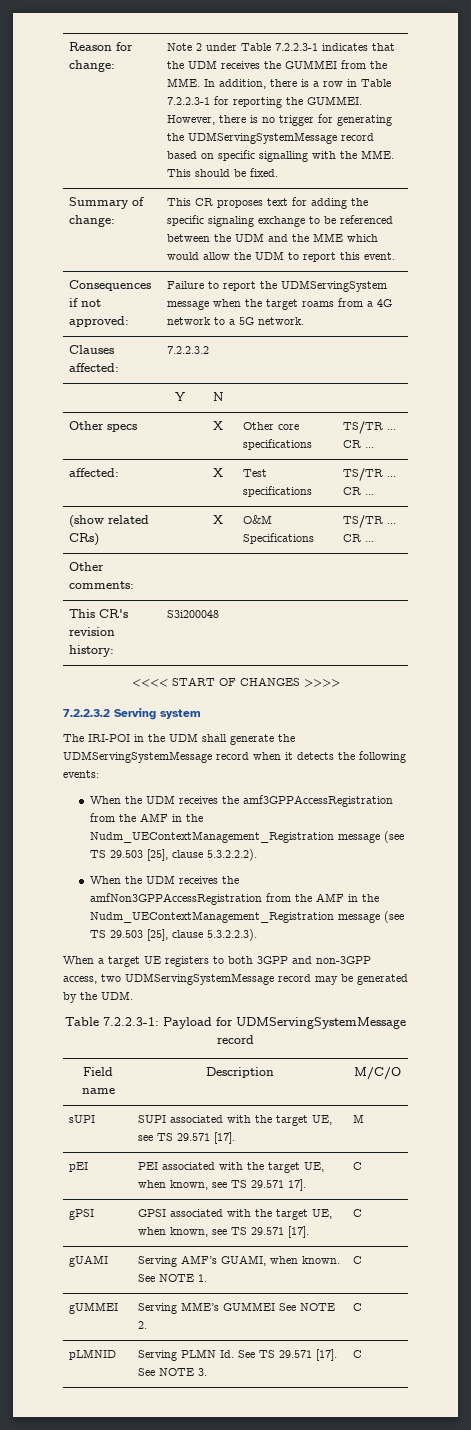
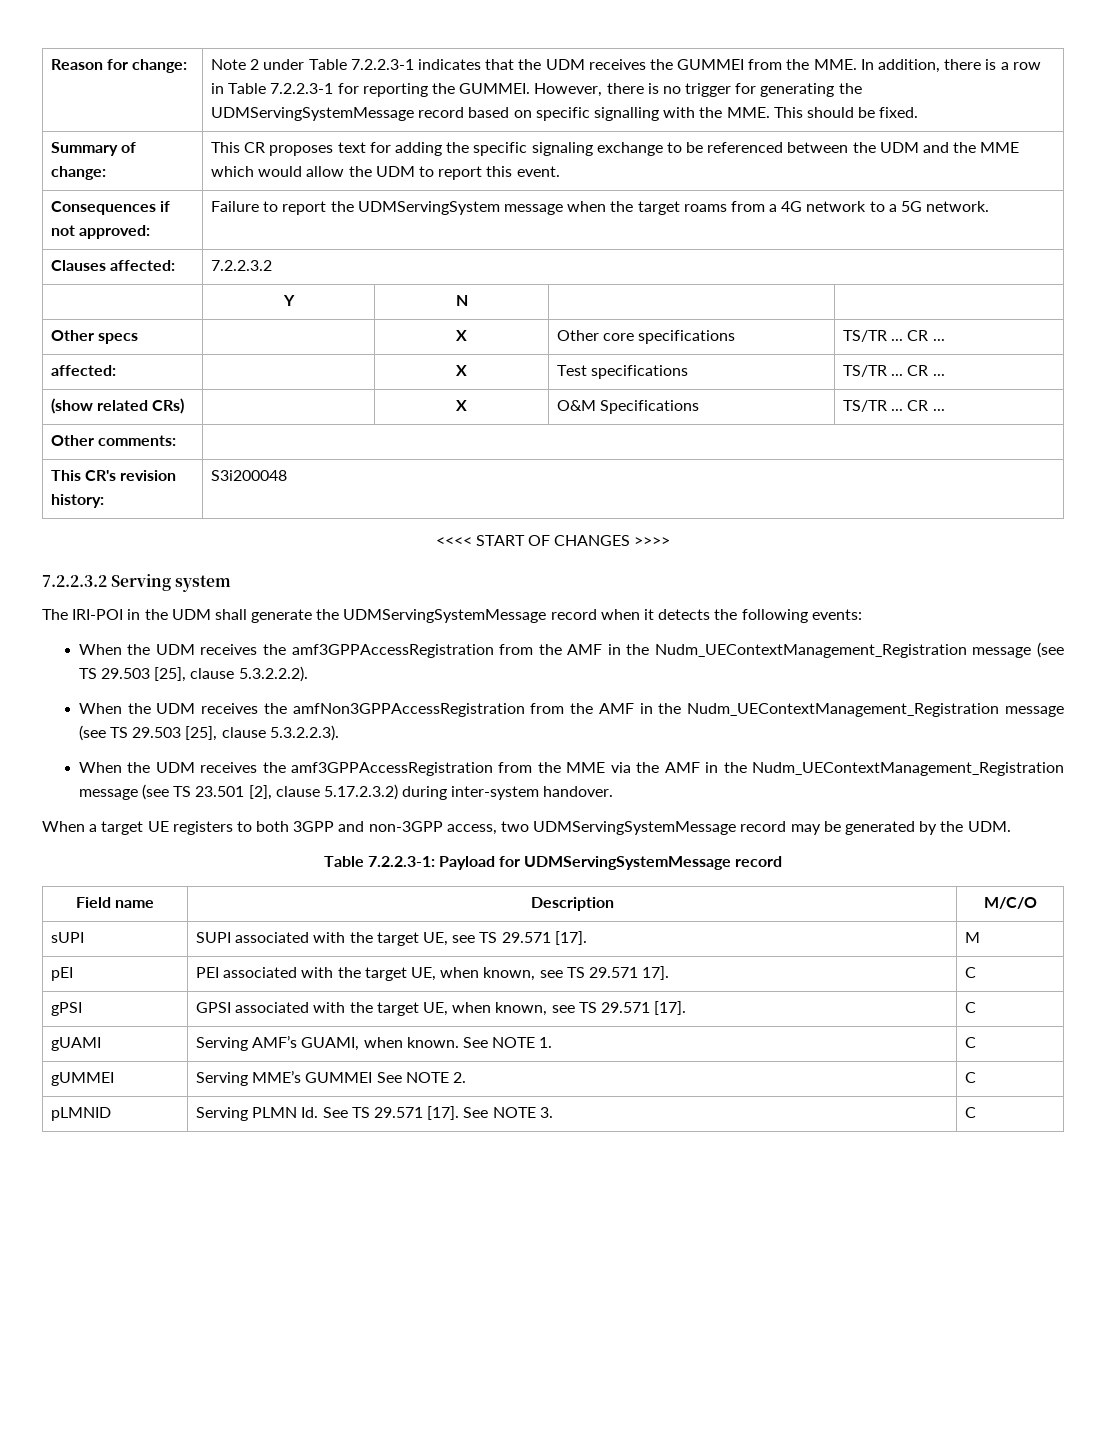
+ When the UDM receives the amf3GPPAccessRegistration from the MME via the AMF in the Nudm_UEContextManagement_Registration message (see TS 23.501 [2], clause 5.17.2.3.2) during inter-system handover.

